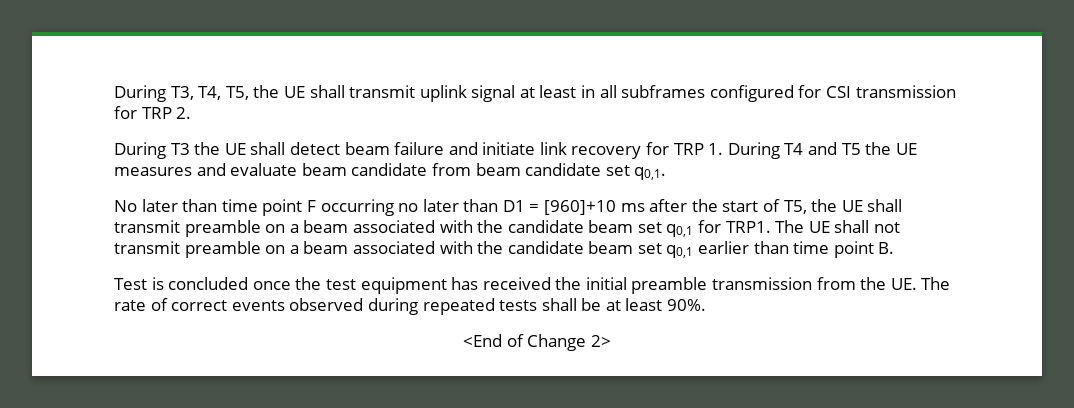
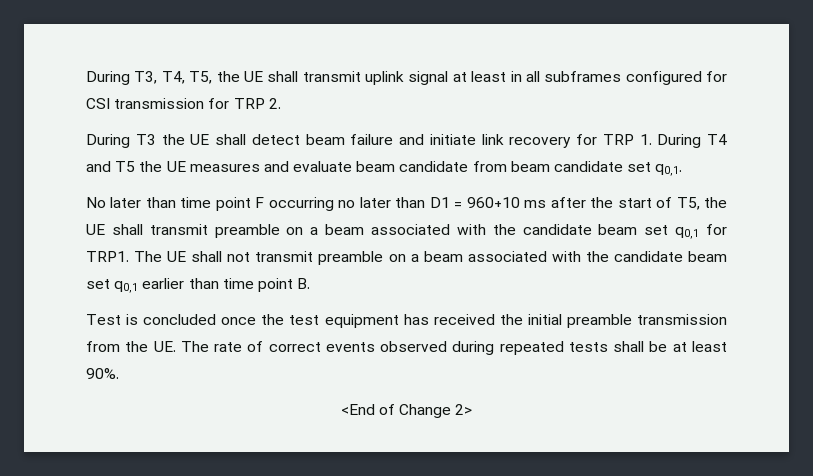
- No later than time point F occurring no later than D1 = [960]+10 ms after the start of T5, the UE shall transmit preamble on a beam associated with the candidate beam set q0,1 for TRP1.
+ No later than time point F occurring no later than D1 = 960+10 ms after the start of T5, the UE shall transmit preamble on a beam associated with the candidate beam set q0,1 for TRP1.

